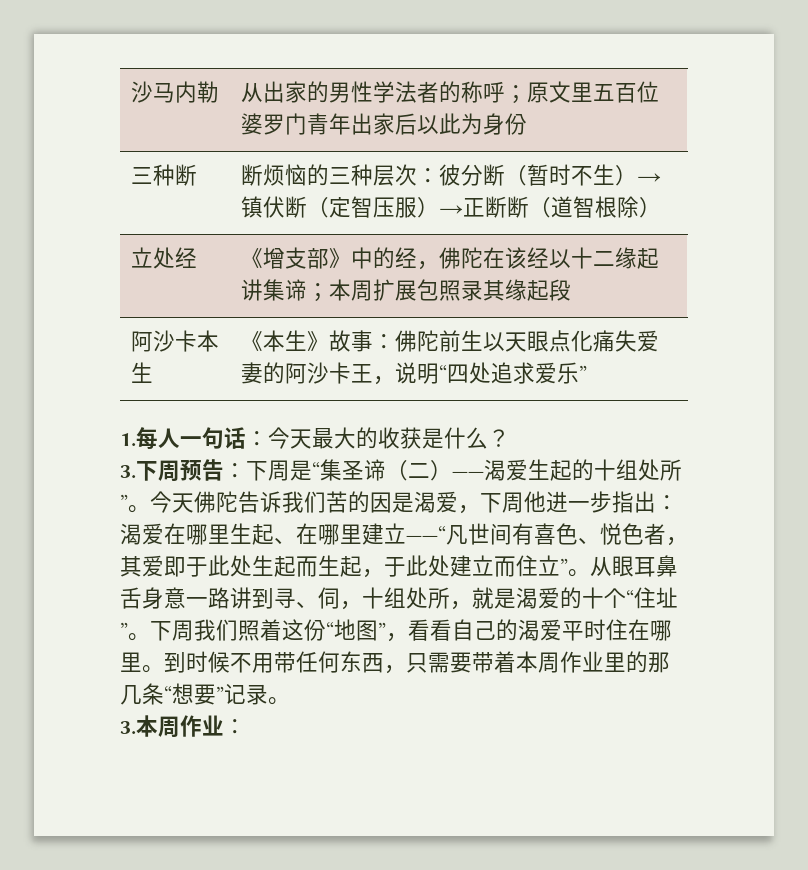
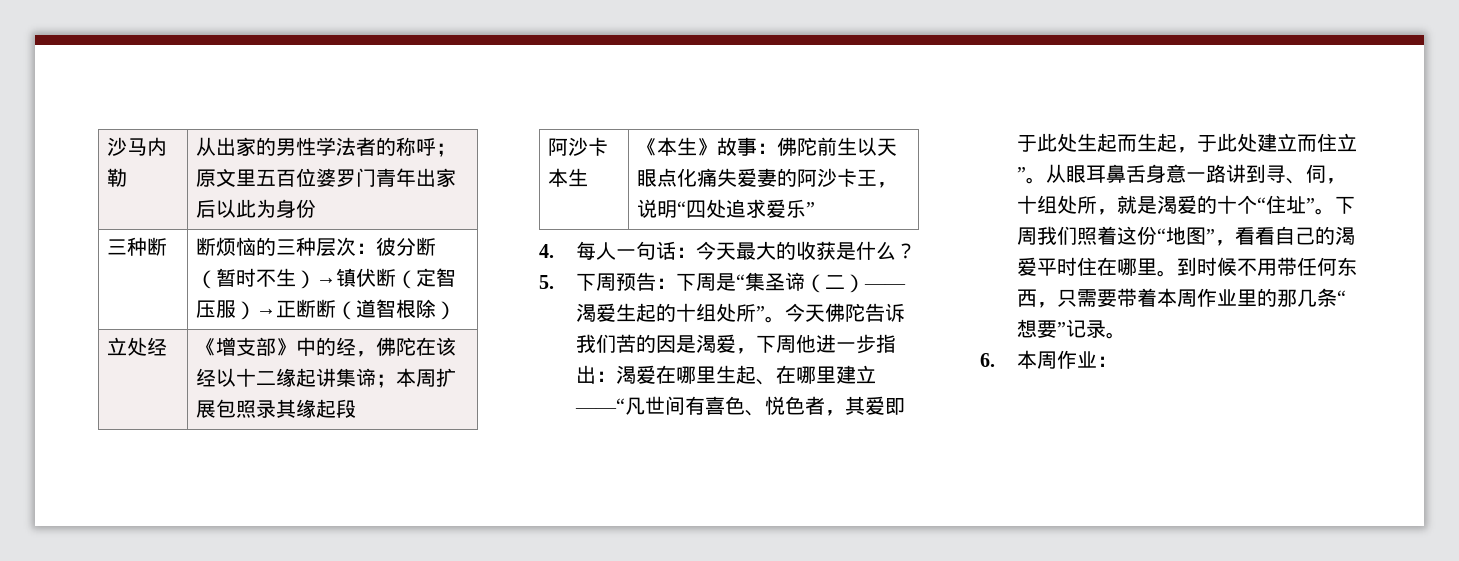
- 1.每人一句话：今天最大的收获是什么？
+ 4.每人一句话：今天最大的收获是什么？
- 3.下周预告：下周是“集圣谛（二）——渴爱生起的十组处所”。
+ 5.下周预告：下周是“集圣谛（二）——渴爱生起的十组处所”。
- 3.本周作业：
+ 6.本周作业：

